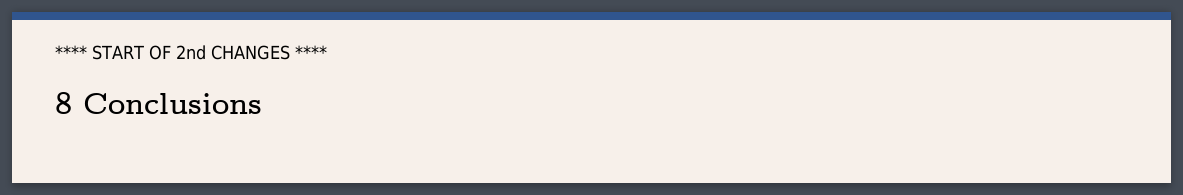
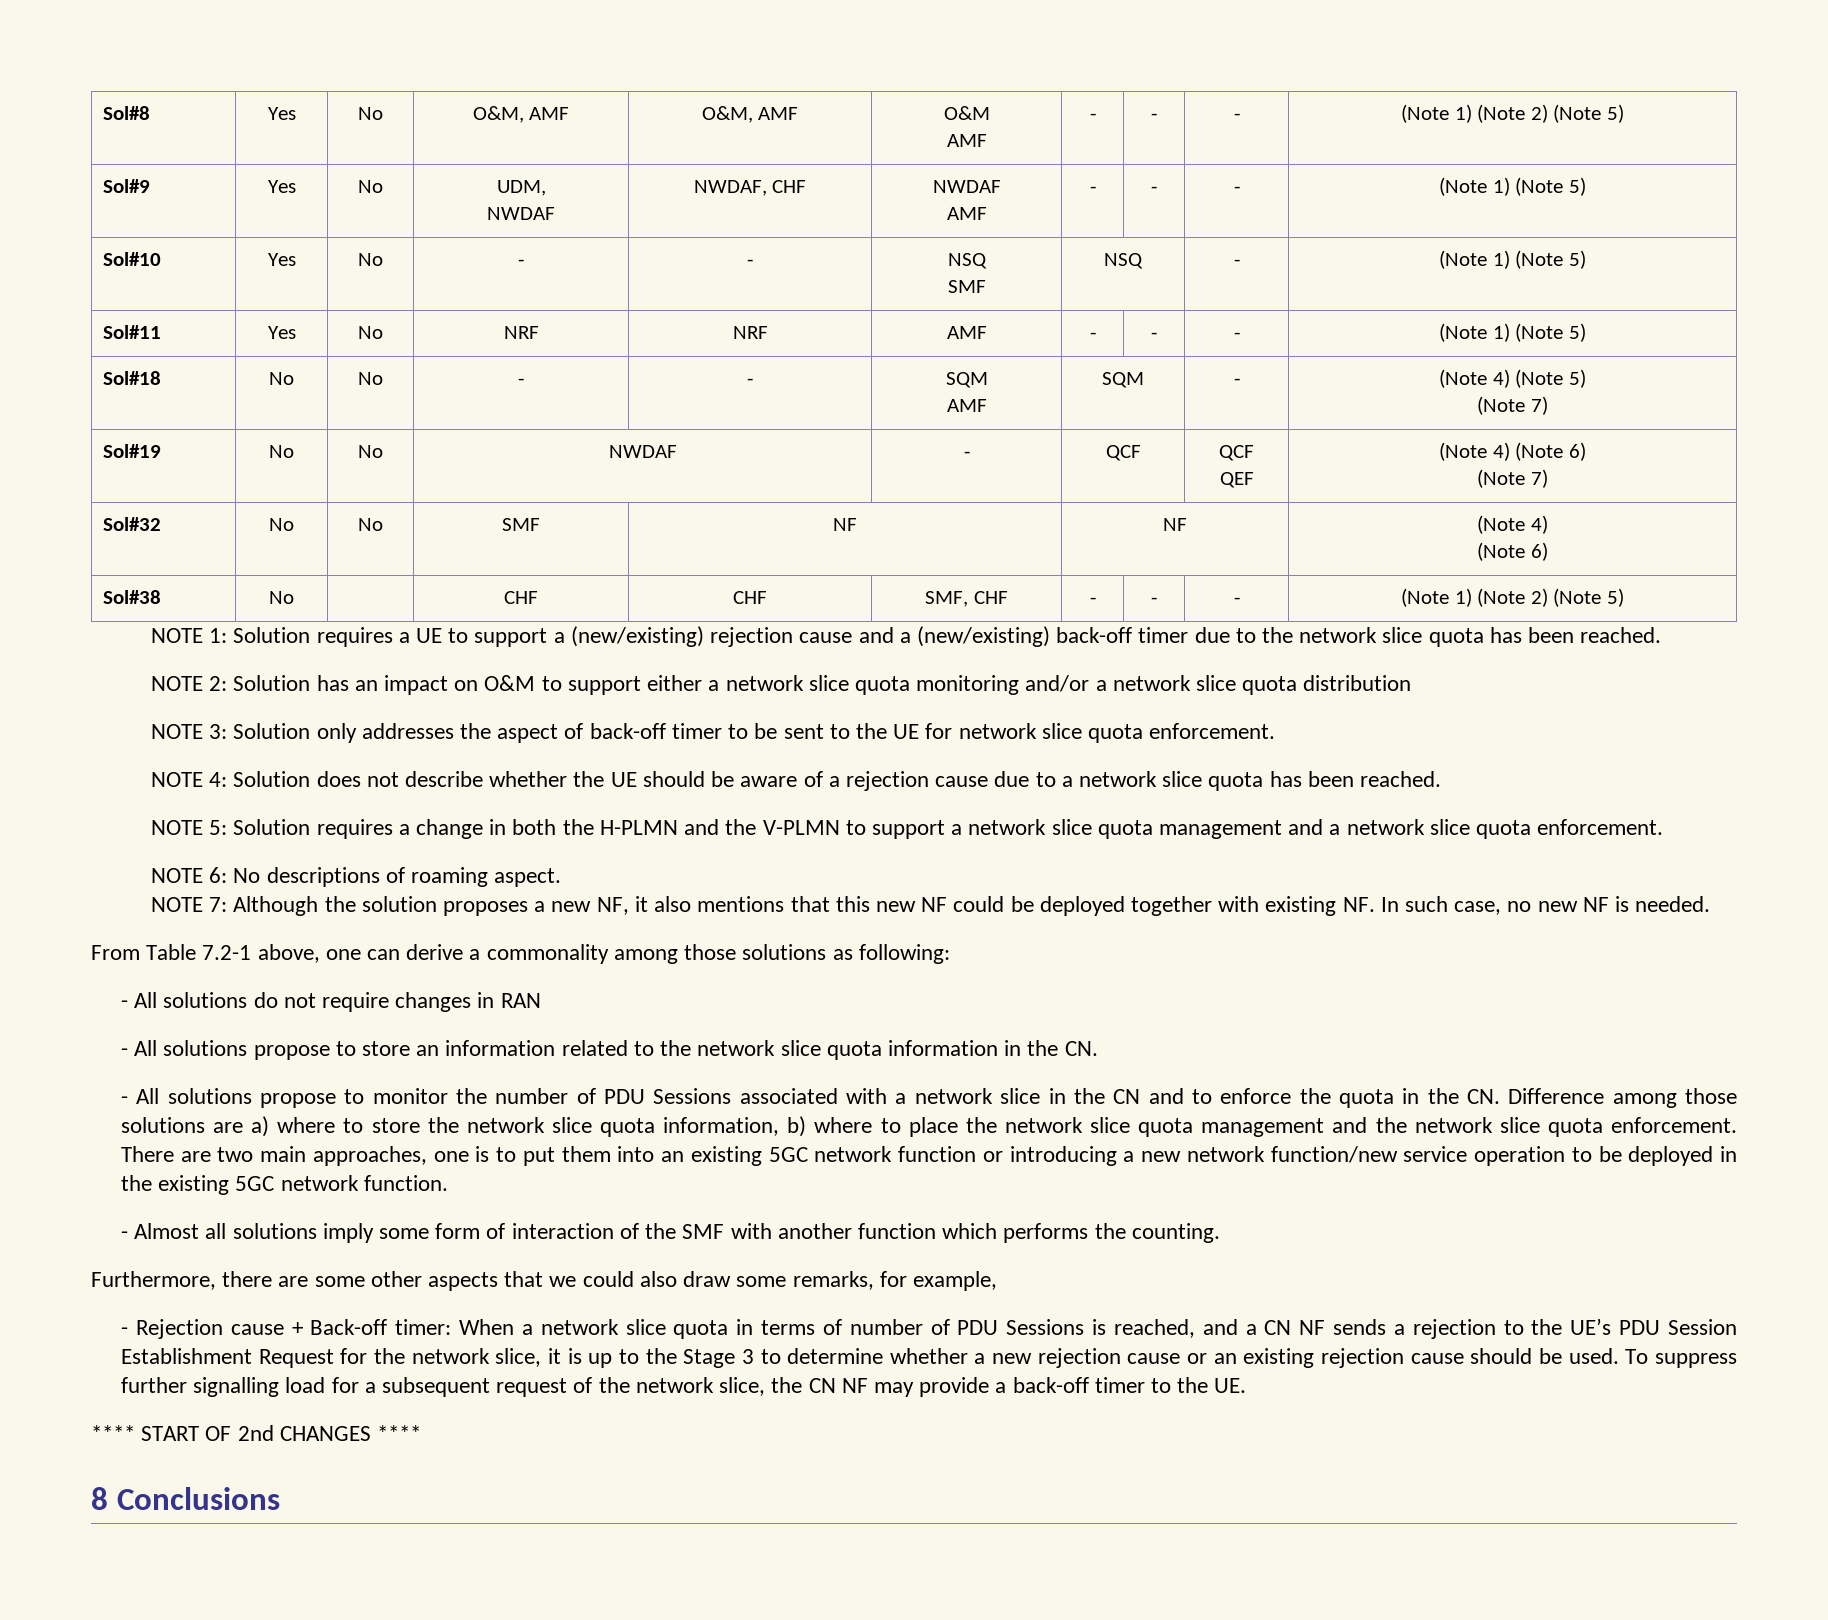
+ Sol#8 | Yes | No | O&M, AMF | O&M, AMF | O&M
+ AMF | - | - | - | (Note 1) (Note 2) (Note 5)
+ Sol#9 | Yes | No | UDM,
+ NWDAF | NWDAF, CHF | NWDAF
+ AMF | - | - | - | (Note 1) (Note 5)
+ Sol#10 | Yes | No | - | - | NSQ
+ SMF | NSQ | - | (Note 1) (Note 5)
+ Sol#11 | Yes | No | NRF | NRF | AMF | - | - | - | (Note 1) (Note 5)
+ Sol#18 | No | No | - | - | SQM
+ AMF | SQM | - | (Note 4) (Note 5)
+ (Note 7)
+ Sol#19 | No | No | NWDAF | - | QCF | QCF
+ QEF | (Note 4) (Note 6)
+ (Note 7)
+ Sol#32 | No | No | SMF | NF | NF | (Note 4)
+ (Note 6)
+ Sol#38 | No | | CHF | CHF | SMF, CHF | - | - | - | (Note 1) (Note 2) (Note 5)
+ NOTE 1: Solution requires a UE to support a (new/existing) rejection cause and a (new/existing) back-off timer due to the network slice quota has been reached.
+ NOTE 2: Solution has an impact on O&M to support either a network slice quota monitoring and/or a network slice quota distribution
+ NOTE 3: Solution only addresses the aspect of back-off timer to be sent to the UE for network slice quota enforcement.
+ NOTE 4: Solution does not describe whether the UE should be aware of a rejection cause due to a network slice quota has been reached.
+ NOTE 5: Solution requires a change in both the H-PLMN and the V-PLMN to support a network slice quota management and a network slice quota enforcement.
+ NOTE 6: No descriptions of roaming aspect.
+ NOTE 7: Although the solution proposes a new NF, it also mentions that this new NF could be deployed together with existing NF. In such case, no new NF is needed.
+ From Table 7.2-1 above, one can derive a commonality among those solutions as following:
+ - All solutions do not require changes in RAN
+ - All solutions propose to store an information related to the network slice quota information in the CN.
+ - All solutions propose to monitor the number of PDU Sessions associated with a network slice in the CN and to enforce the quota in the CN. Difference among those solutions are a) where to store the network slice quota information, b) where to place the network slice quota management and the network slice quota enforcement. There are two main approaches, one is to put them into an existing 5GC network function or introducing a new network function/new service operation to be deployed in the existing 5GC network function.
+ - Almost all solutions imply some form of interaction of the SMF with another function which performs the counting.
+ Furthermore, there are some other aspects that we could also draw some remarks, for example,
+ - Rejection cause + Back-off timer: When a network slice quota in terms of number of PDU Sessions is reached, and a CN NF sends a rejection to the UE’s PDU Session Establishment Request for the network slice, it is up to the Stage 3 to determine whether a new rejection cause or an existing rejection cause should be used. To suppress further signalling load for a subsequent request of the network slice, the CN NF may provide a back-off timer to the UE.

